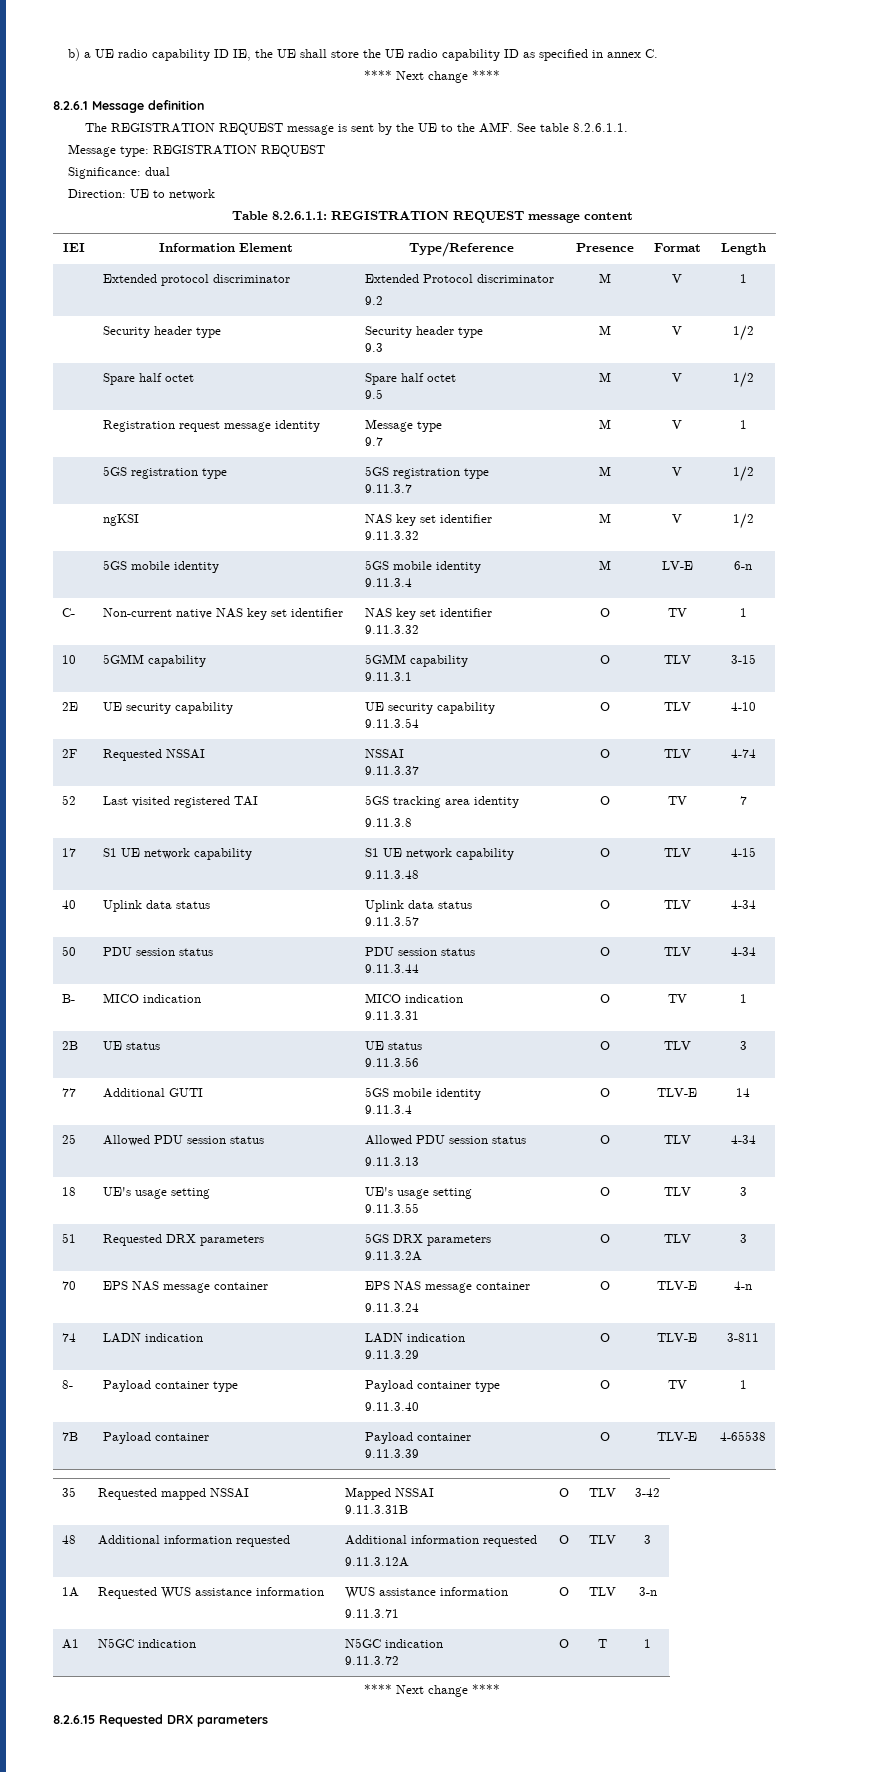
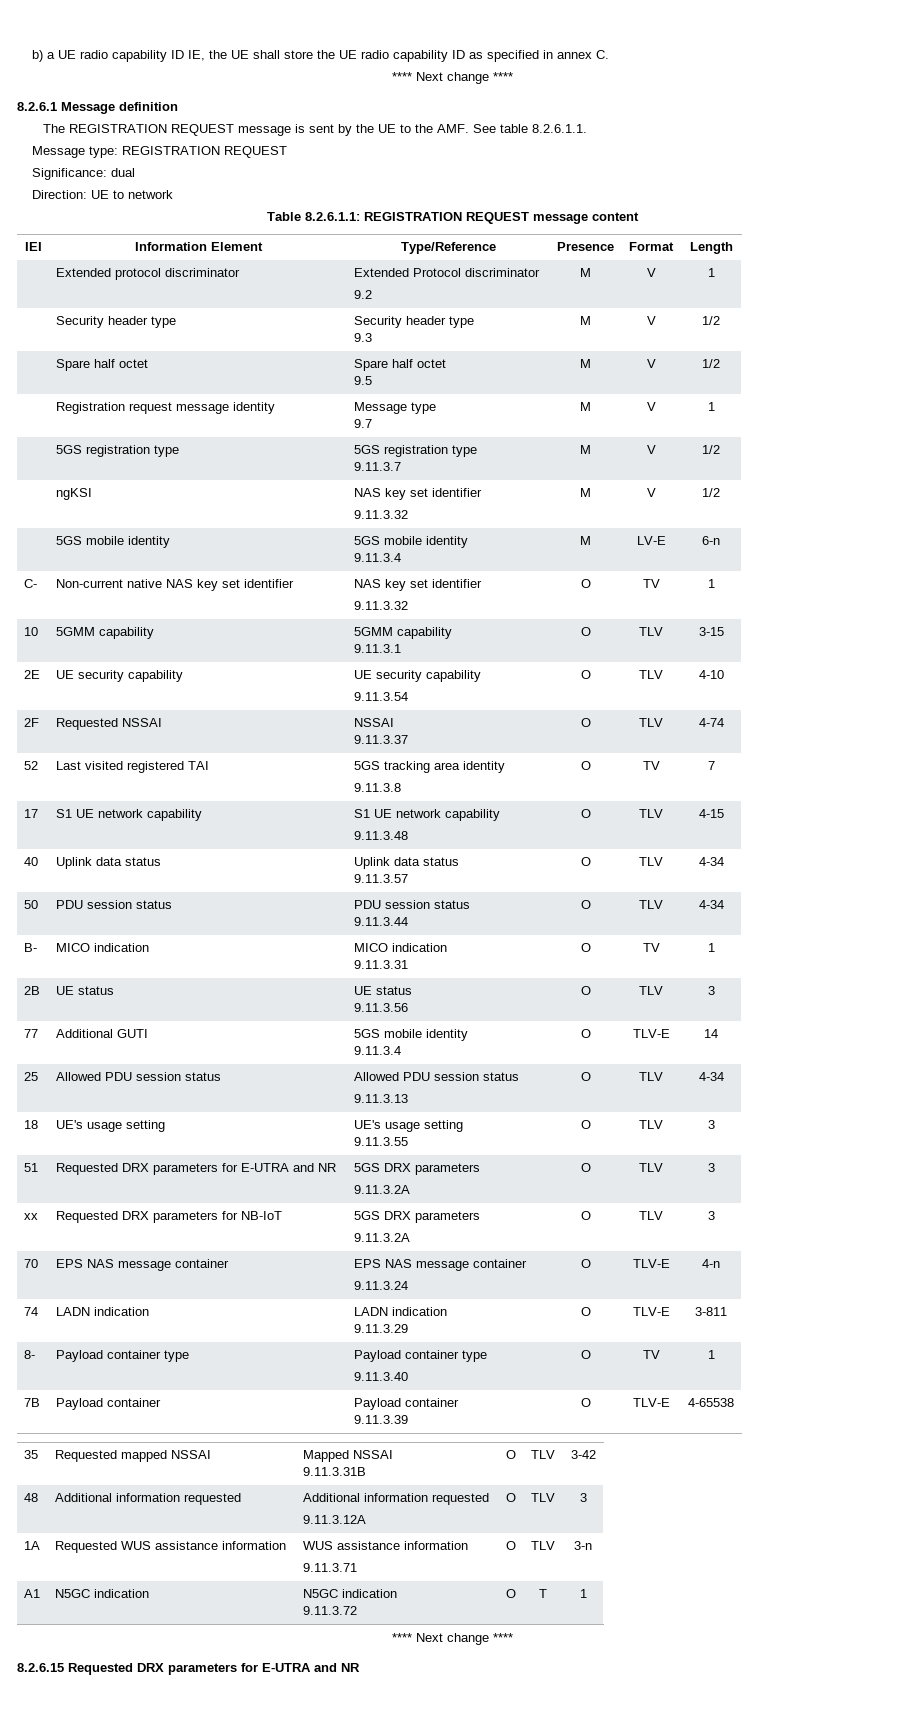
- 51 | Requested DRX parameters | 5GS DRX parameters
+ 51 | Requested DRX parameters for E-UTRA and NR | 5GS DRX parameters
+ 9.11.3.2A | O | TLV | 3
+ xx | Requested DRX parameters for NB-IoT | 5GS DRX parameters
- 8.2.6.15 Requested DRX parameters
+ 8.2.6.15 Requested DRX parameters for E-UTRA and NR

